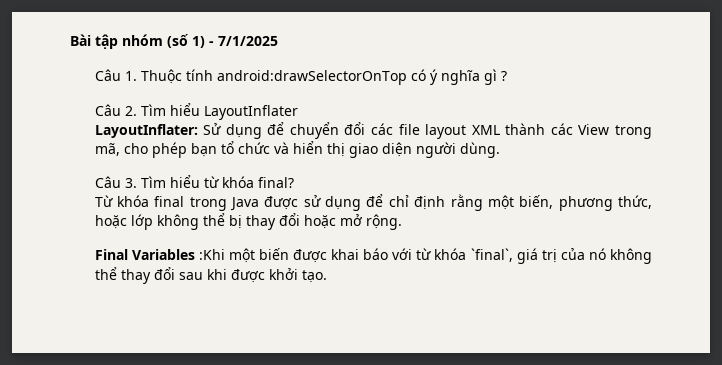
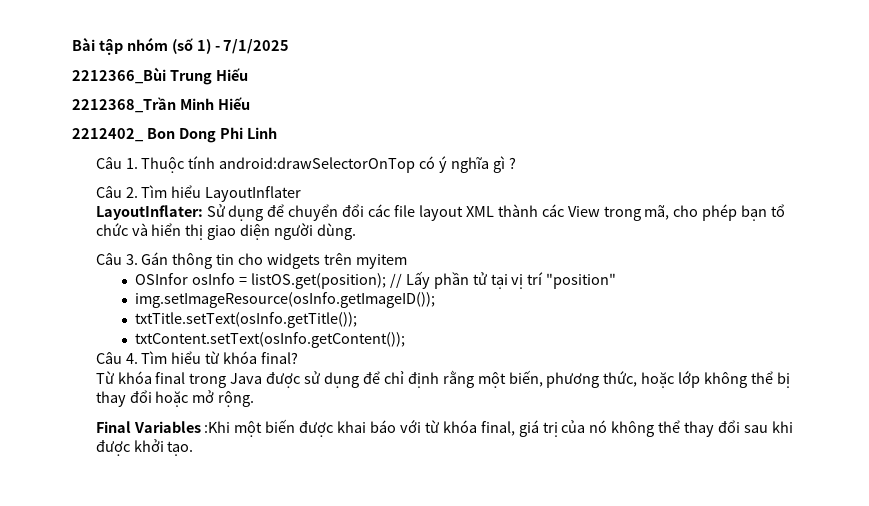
+ 2212366_Bùi Trung Hiếu
+ 2212368_Trần Minh Hiếu
+ 2212402_ Bon Dong Phi Linh
- Câu 3. Tìm hiểu từ khóa final?
+ Câu 3. Gán thông tin cho widgets trên myitem
+ OSInfor osInfo = listOS.get(position); // Lấy phần tử tại vị trí "position"
+ img.setImageResource(osInfo.getImageID());
+ txtTitle.setText(osInfo.getTitle());
+ txtContent.setText(osInfo.getContent());
+ Câu 4. Tìm hiểu từ khóa final?
- Final Variables :Khi một biến được khai báo với từ khóa `final`, giá trị của nó không thể thay đổi sau khi được khởi tạo.
+ Final Variables :Khi một biến được khai báo với từ khóa final, giá trị của nó không thể thay đổi sau khi được khởi tạo.

